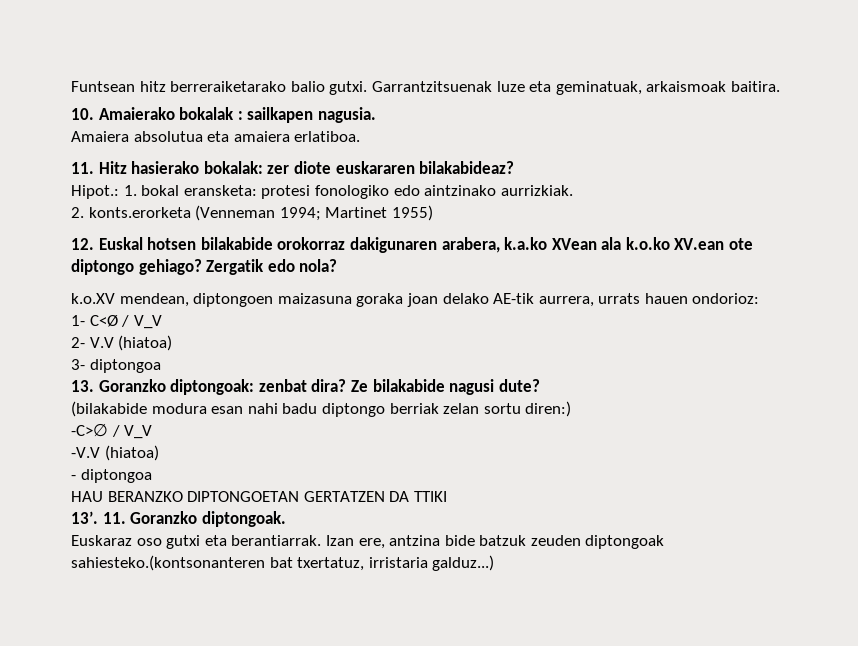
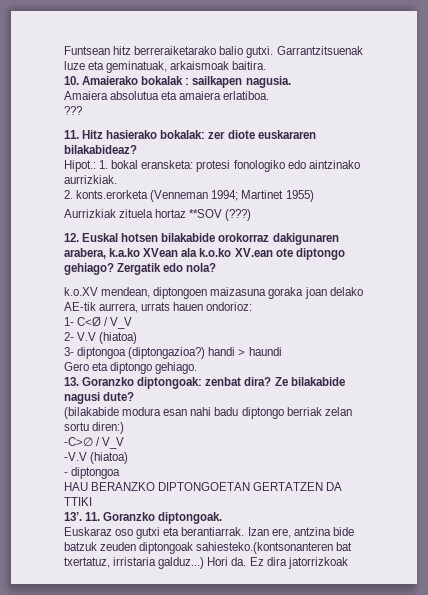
+ ???
+ Aurrizkiak zituela hortaz **SOV (???)
- 3- diptongoa
+ 3- diptongoa (diptongazioa?) handi > haundi
+ Gero eta diptongo gehiago.
+ Hori da. Ez dira jatorrizkoak

